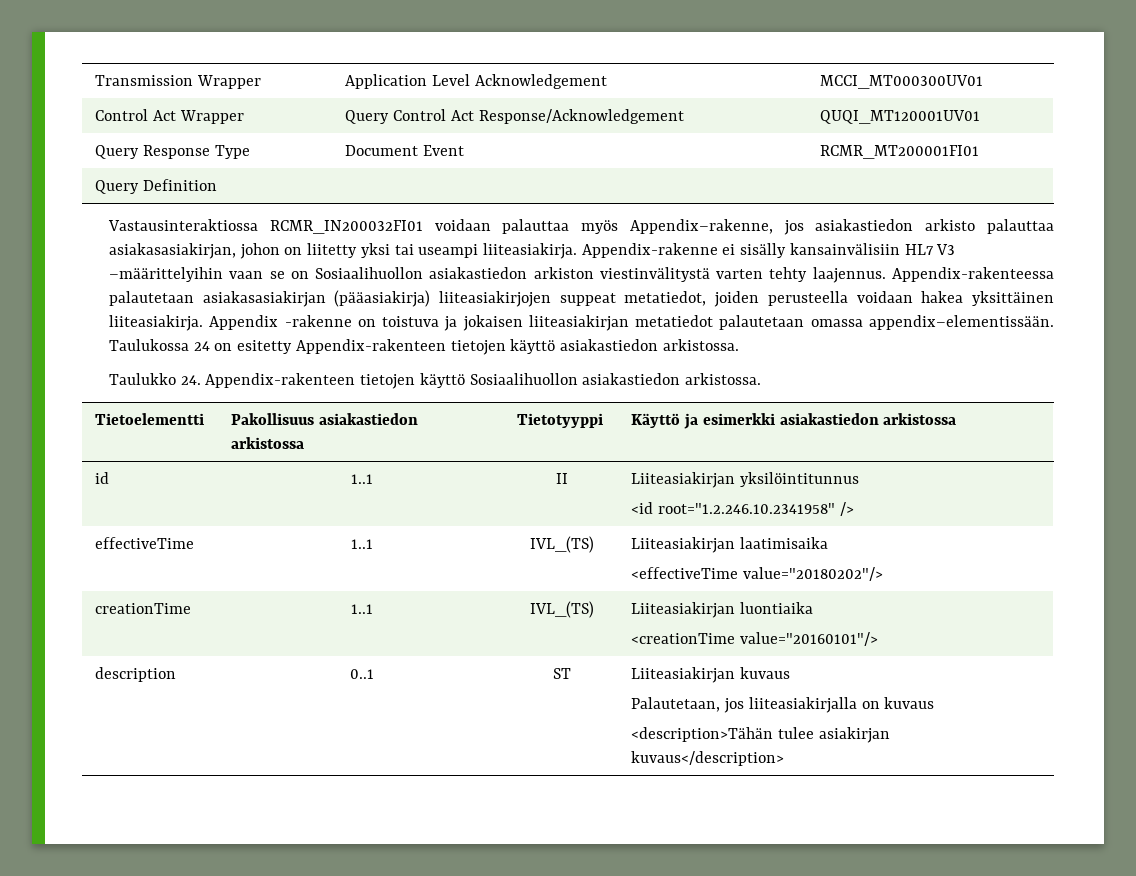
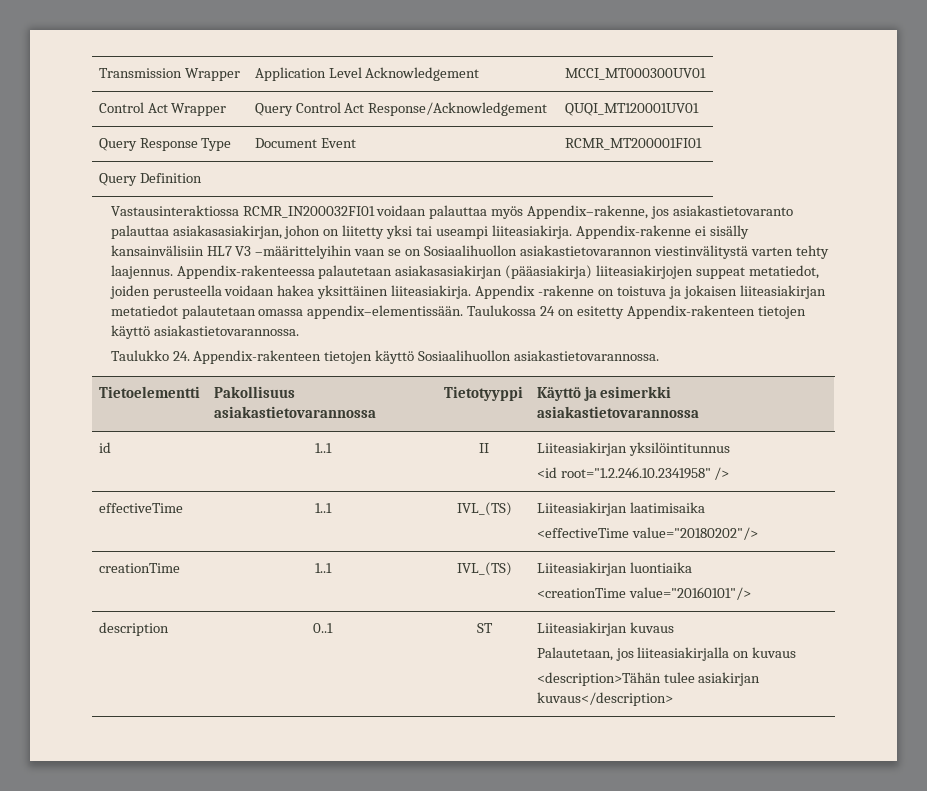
- Vastausinteraktiossa RCMR_IN200032FI01 voidaan palauttaa myös Appendix–rakenne, jos asiakastiedon arkisto palauttaa asiakasasiakirjan, johon on liitetty yksi tai useampi liiteasiakirja.
+ Vastausinteraktiossa RCMR_IN200032FI01 voidaan palauttaa myös Appendix–rakenne, jos asiakastietovaranto palauttaa asiakasasiakirjan, johon on liitetty yksi tai useampi liiteasiakirja.
- Appendix-rakenne ei sisälly kansainvälisiin HL7 V3 –määrittelyihin vaan se on Sosiaalihuollon asiakastiedon arkiston viestinvälitystä varten tehty laajennus.
+ Appendix-rakenne ei sisälly kansainvälisiin HL7 V3 –määrittelyihin vaan se on Sosiaalihuollon asiakastietovarannon viestinvälitystä varten tehty laajennus.
- Taulukossa 24 on esitetty Appendix-rakenteen tietojen käyttö asiakastiedon arkistossa.
+ Taulukossa 24 on esitetty Appendix-rakenteen tietojen käyttö asiakastietovarannossa.
- Taulukko 24. Appendix-rakenteen tietojen käyttö Sosiaalihuollon asiakastiedon arkistossa.
+ Taulukko 24. Appendix-rakenteen tietojen käyttö Sosiaalihuollon asiakastietovarannossa.
- Tietoelementti | Pakollisuus asiakastiedon arkistossa | Tietotyyppi | Käyttö ja esimerkki asiakastiedon arkistossa
+ Tietoelementti | Pakollisuus asiakastietovarannossa | Tietotyyppi | Käyttö ja esimerkki asiakastietovarannossa

